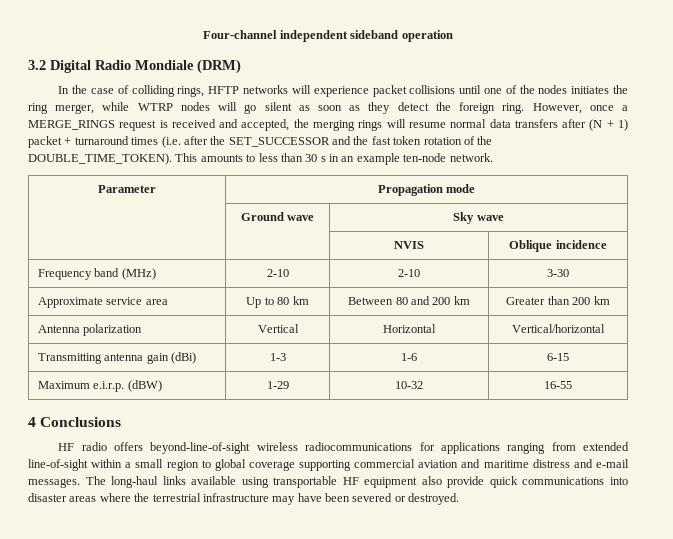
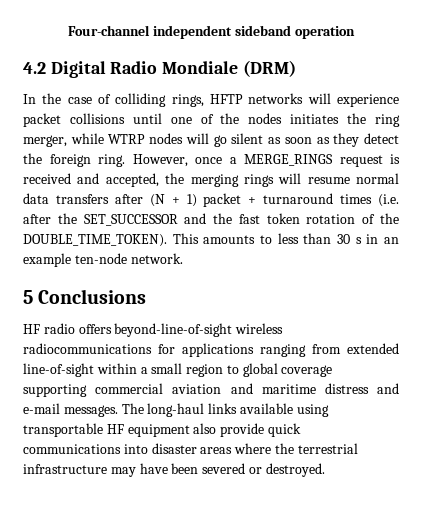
- 3.2 Digital Radio Mondiale (DRM)
+ 4.2 Digital Radio Mondiale (DRM)
- Parameter | Propagation mode
- | Ground wave | Sky wave
- | | NVIS | Oblique incidence
- Frequency band (MHz) | 2-10 | 2-10 | 3-30
- Approximate service area | Up to 80 km | Between 80 and 200 km | Greater than 200 km
- Antenna polarization | Vertical | Horizontal | Vertical/horizontal
- Transmitting antenna gain (dBi) | 1-3 | 1-6 | 6-15
- Maximum e.i.r.p. (dBW) | 1-29 | 10-32 | 16-55
- 4 Conclusions
+ 5 Conclusions

